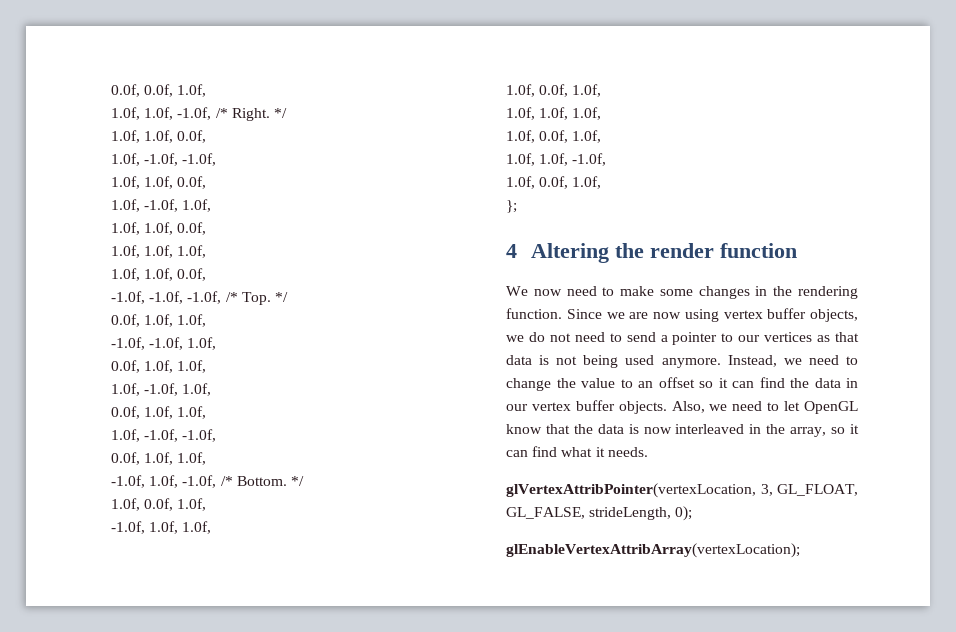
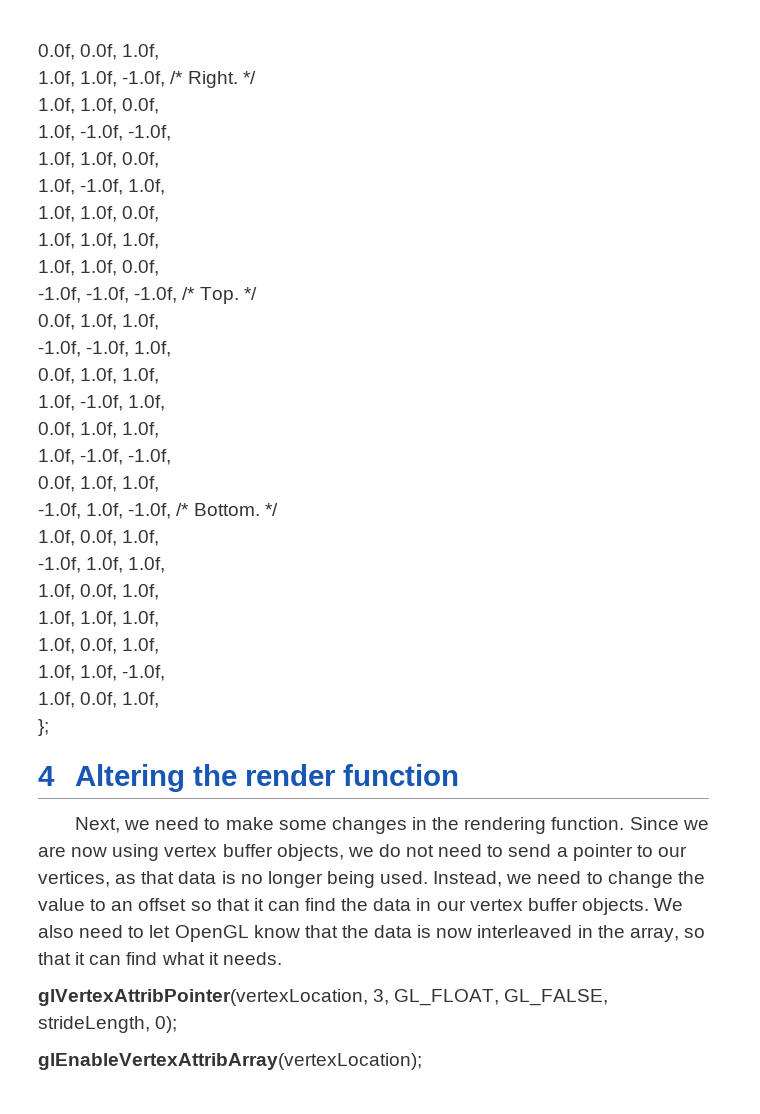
- We now need to make some changes in the rendering function.
+ Next, we need to make some changes in the rendering function.
- Since we are now using vertex buffer objects, we do not need to send a pointer to our vertices as that data is not being used anymore.
+ Since we are now using vertex buffer objects, we do not need to send a pointer to our vertices, as that data is no longer being used.
- Instead, we need to change the value to an offset so it can find the data in our vertex buffer objects.
+ Instead, we need to change the value to an offset so that it can find the data in our vertex buffer objects.
- Also, we need to let OpenGL know that the data is now interleaved in the array, so it can find what it needs.
+ We also need to let OpenGL know that the data is now interleaved in the array, so that it can find what it needs.

